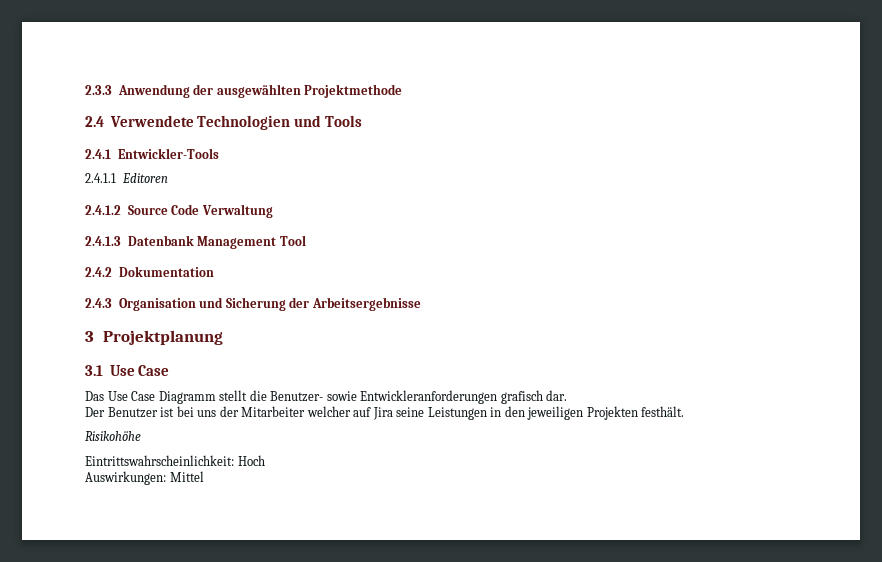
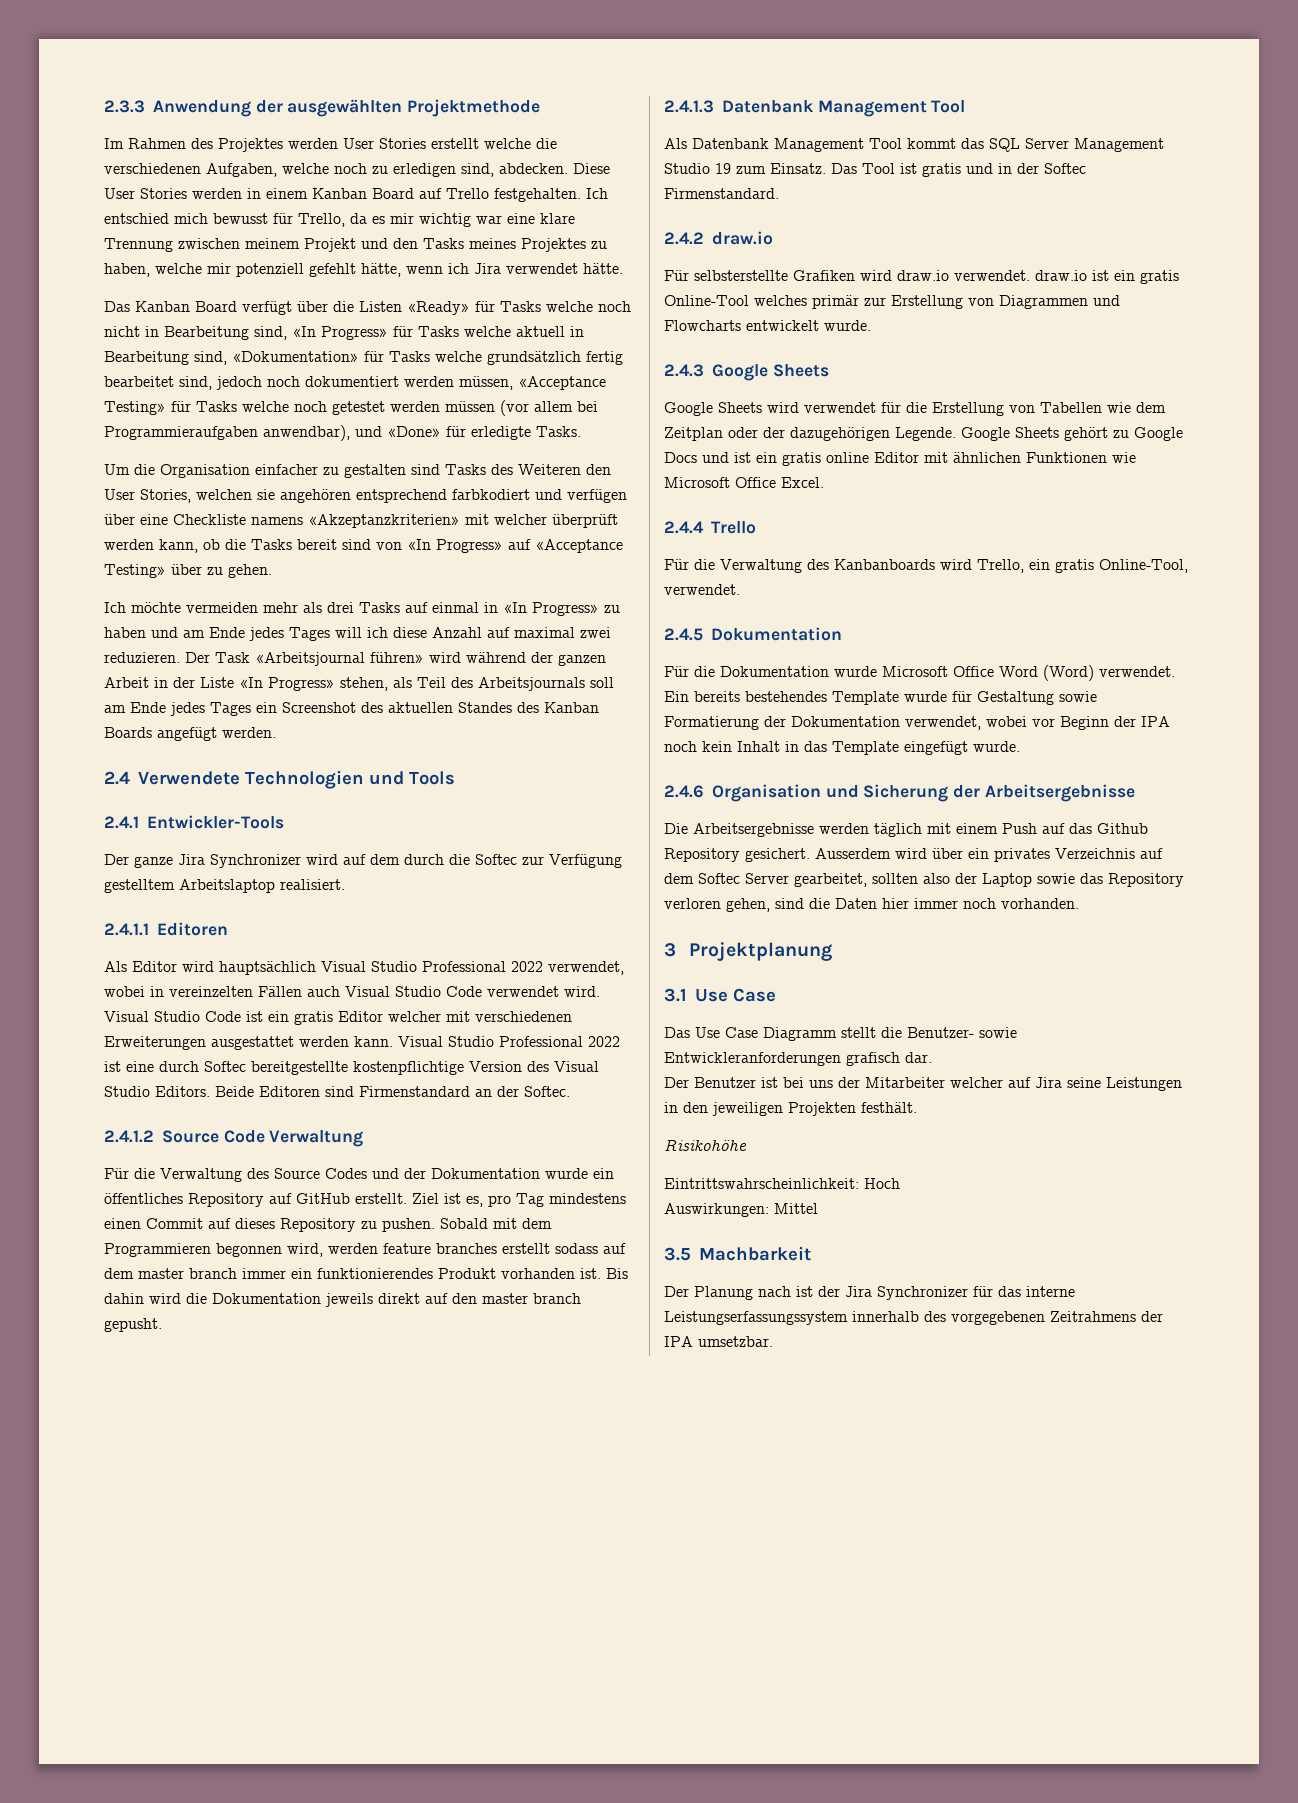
+ Im Rahmen des Projektes werden User Stories erstellt welche die verschiedenen Aufgaben, welche noch zu erledigen sind, abdecken. Diese User Stories werden in einem Kanban Board auf Trello festgehalten. Ich entschied mich bewusst für Trello, da es mir wichtig war eine klare Trennung zwischen meinem Projekt und den Tasks meines Projektes zu haben, welche mir potenziell gefehlt hätte, wenn ich Jira verwendet hätte.
+ Das Kanban Board verfügt über die Listen «Ready» für Tasks welche noch nicht in Bearbeitung sind, «In Progress» für Tasks welche aktuell in Bearbeitung sind, «Dokumentation» für Tasks welche grundsätzlich fertig bearbeitet sind, jedoch noch dokumentiert werden müssen, «Acceptance Testing» für Tasks welche noch getestet werden müssen (vor allem bei Programmieraufgaben anwendbar), und «Done» für erledigte Tasks.
+ Um die Organisation einfacher zu gestalten sind Tasks des Weiteren den User Stories, welchen sie angehören entsprechend farbkodiert und verfügen über eine Checkliste namens «Akzeptanzkriterien» mit welcher überprüft werden kann, ob die Tasks bereit sind von «In Progress» auf «Acceptance Testing» über zu gehen.
+ Ich möchte vermeiden mehr als drei Tasks auf einmal in «In Progress» zu haben und am Ende jedes Tages will ich diese Anzahl auf maximal zwei reduzieren. Der Task «Arbeitsjournal führen» wird während der ganzen Arbeit in der Liste «In Progress» stehen, als Teil des Arbeitsjournals soll am Ende jedes Tages ein Screenshot des aktuellen Standes des Kanban Boards angefügt werden.
+ Der ganze Jira Synchronizer wird auf dem durch die Softec zur Verfügung gestelltem Arbeitslaptop realisiert.
  2.4.1.1 Editoren
+ Als Editor wird hauptsächlich Visual Studio Professional 2022 verwendet, wobei in vereinzelten Fällen auch Visual Studio Code verwendet wird. Visual Studio Code ist ein gratis Editor welcher mit verschiedenen Erweiterungen ausgestattet werden kann. Visual Studio Professional 2022 ist eine durch Softec bereitgestellte kostenpflichtige Version des Visual Studio Editors. Beide Editoren sind Firmenstandard an der Softec.
  2.4.1.2 Source Code Verwaltung
+ Für die Verwaltung des Source Codes und der Dokumentation wurde ein öffentliches Repository auf GitHub erstellt. Ziel ist es, pro Tag mindestens einen Commit auf dieses Repository zu pushen. Sobald mit dem Programmieren begonnen wird, werden feature branches erstellt sodass auf dem master branch immer ein funktionierendes Produkt vorhanden ist. Bis dahin wird die Dokumentation jeweils direkt auf den master branch gepusht.
  2.4.1.3 Datenbank Management Tool
- 2.4.2 Dokumentation
- 2.4.3 Organisation und Sicherung der Arbeitsergebnisse
+ Als Datenbank Management Tool kommt das SQL Server Management Studio 19 zum Einsatz. Das Tool ist gratis und in der Softec Firmenstandard.
+ 2.4.2 draw.io
+ Für selbsterstellte Grafiken wird draw.io verwendet. draw.io ist ein gratis Online-Tool welches primär zur Erstellung von Diagrammen und Flowcharts entwickelt wurde.
+ 2.4.3 Google Sheets
+ Google Sheets wird verwendet für die Erstellung von Tabellen wie dem Zeitplan oder der dazugehörigen Legende. Google Sheets gehört zu Google Docs und ist ein gratis online Editor mit ähnlichen Funktionen wie Microsoft Office Excel.
+ 2.4.4 Trello
+ Für die Verwaltung des Kanbanboards wird Trello, ein gratis Online-Tool, verwendet.
+ 2.4.5 Dokumentation
+ Für die Dokumentation wurde Microsoft Office Word (Word) verwendet. Ein bereits bestehendes Template wurde für Gestaltung sowie Formatierung der Dokumentation verwendet, wobei vor Beginn der IPA noch kein Inhalt in das Template eingefügt wurde.
+ 2.4.6 Organisation und Sicherung der Arbeitsergebnisse
+ Die Arbeitsergebnisse werden täglich mit einem Push auf das Github Repository gesichert. Ausserdem wird über ein privates Verzeichnis auf dem Softec Server gearbeitet, sollten also der Laptop sowie das Repository verloren gehen, sind die Daten hier immer noch vorhanden.
+ 3.5 Machbarkeit
+ Der Planung nach ist der Jira Synchronizer für das interne Leistungserfassungssystem innerhalb des vorgegebenen Zeitrahmens der IPA umsetzbar.

